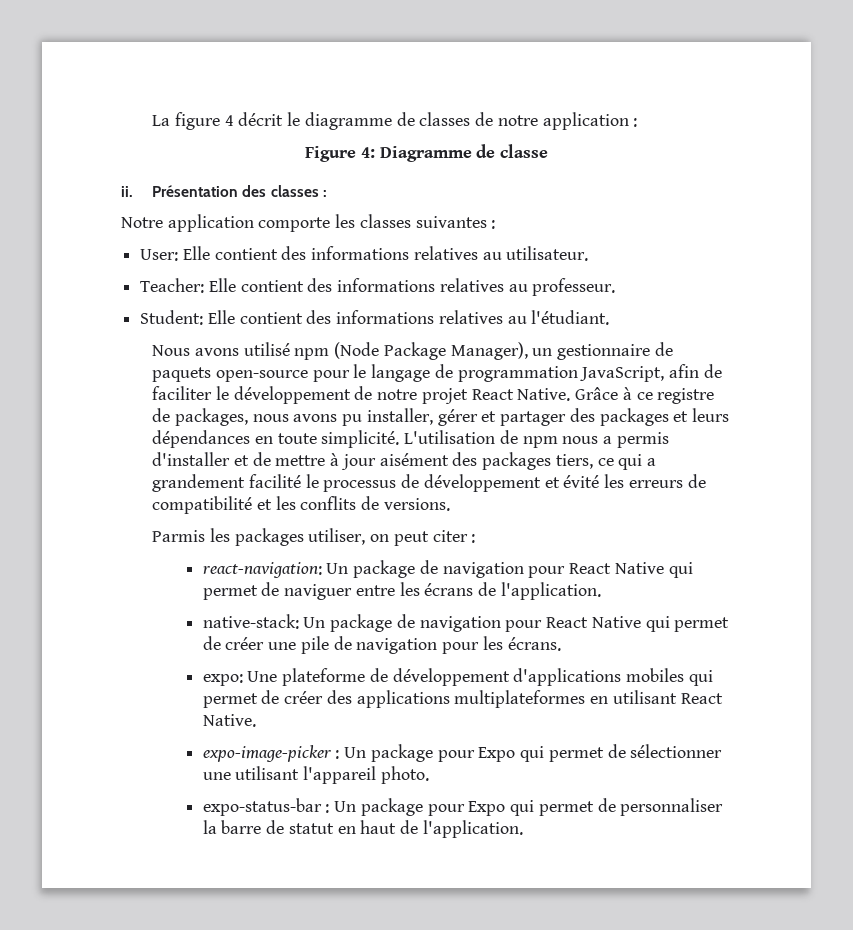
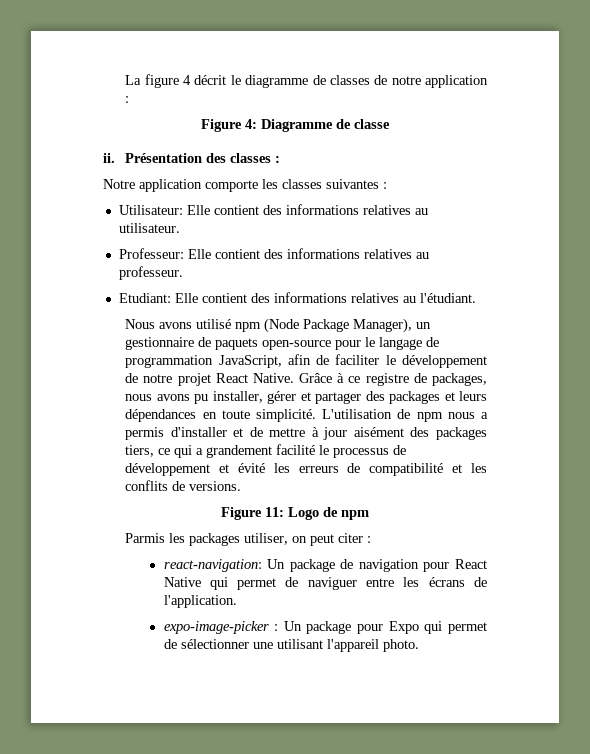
- User: Elle contient des informations relatives au utilisateur.
+ Utilisateur: Elle contient des informations relatives au utilisateur.
- Teacher: Elle contient des informations relatives au professeur.
+ Professeur: Elle contient des informations relatives au professeur.
- Student: Elle contient des informations relatives au l'étudiant.
+ Etudiant: Elle contient des informations relatives au l'étudiant.
+ Figure 11: Logo de npm
- native-stack: Un package de navigation pour React Native qui permet de créer une pile de navigation pour les écrans.
- expo: Une plateforme de développement d'applications mobiles qui permet de créer des applications multiplateformes en utilisant React Native.
- expo-status-bar : Un package pour Expo qui permet de personnaliser la barre de statut en haut de l'application.

